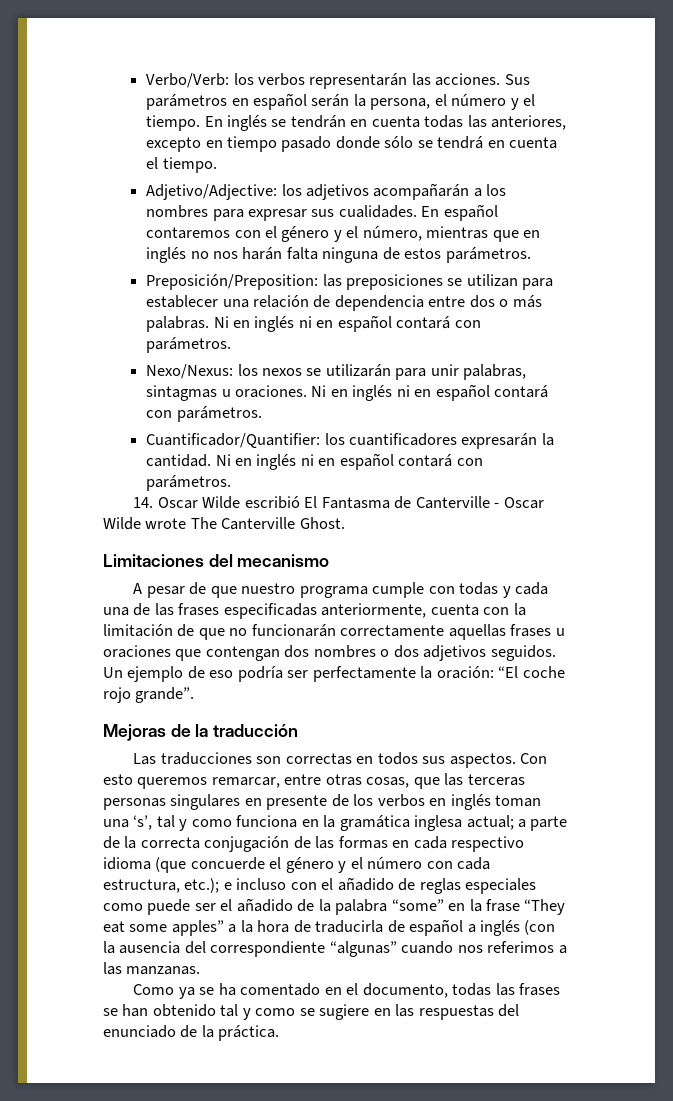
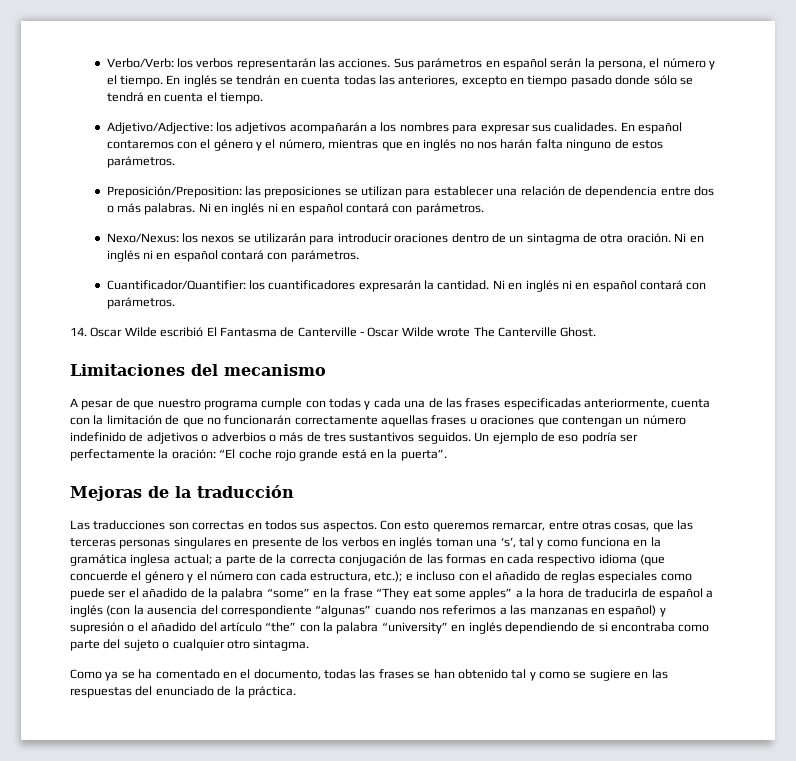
- En español contaremos con el género y el número, mientras que en inglés no nos harán falta ninguna de estos parámetros.
+ En español contaremos con el género y el número, mientras que en inglés no nos harán falta ninguno de estos parámetros.
- Nexo/Nexus: los nexos se utilizarán para unir palabras, sintagmas u oraciones.
+ Nexo/Nexus: los nexos se utilizarán para introducir oraciones dentro de un sintagma de otra oración.
- A pesar de que nuestro programa cumple con todas y cada una de las frases especificadas anteriormente, cuenta con la limitación de que no funcionarán correctamente aquellas frases u oraciones que contengan dos nombres o dos adjetivos seguidos.
+ A pesar de que nuestro programa cumple con todas y cada una de las frases especificadas anteriormente, cuenta con la limitación de que no funcionarán correctamente aquellas frases u oraciones que contengan un número indefinido de adjetivos o adverbios o más de tres sustantivos seguidos.
- Un ejemplo de eso podría ser perfectamente la oración: “El coche rojo grande”.
+ Un ejemplo de eso podría ser perfectamente la oración: “El coche rojo grande está en la puerta”.
- e incluso con el añadido de reglas especiales como puede ser el añadido de la palabra “some” en la frase “They eat some apples” a la hora de traducirla de español a inglés (con la ausencia del correspondiente “algunas” cuando nos referimos a las manzanas.
+ e incluso con el añadido de reglas especiales como puede ser el añadido de la palabra “some” en la frase “They eat some apples” a la hora de traducirla de español a inglés (con la ausencia del correspondiente “algunas” cuando nos referimos a las manzanas en español) y supresión o el añadido del artículo “the” con la palabra “university” en inglés dependiendo de si encontraba como parte del sujeto o cualquier otro sintagma.

